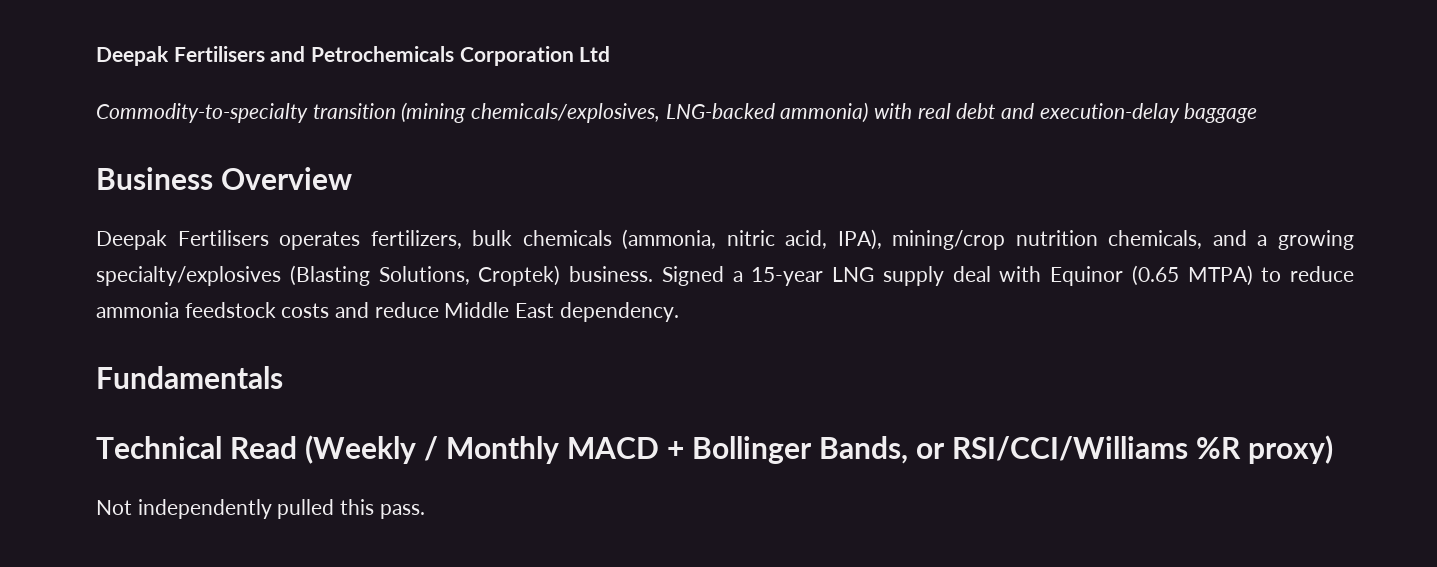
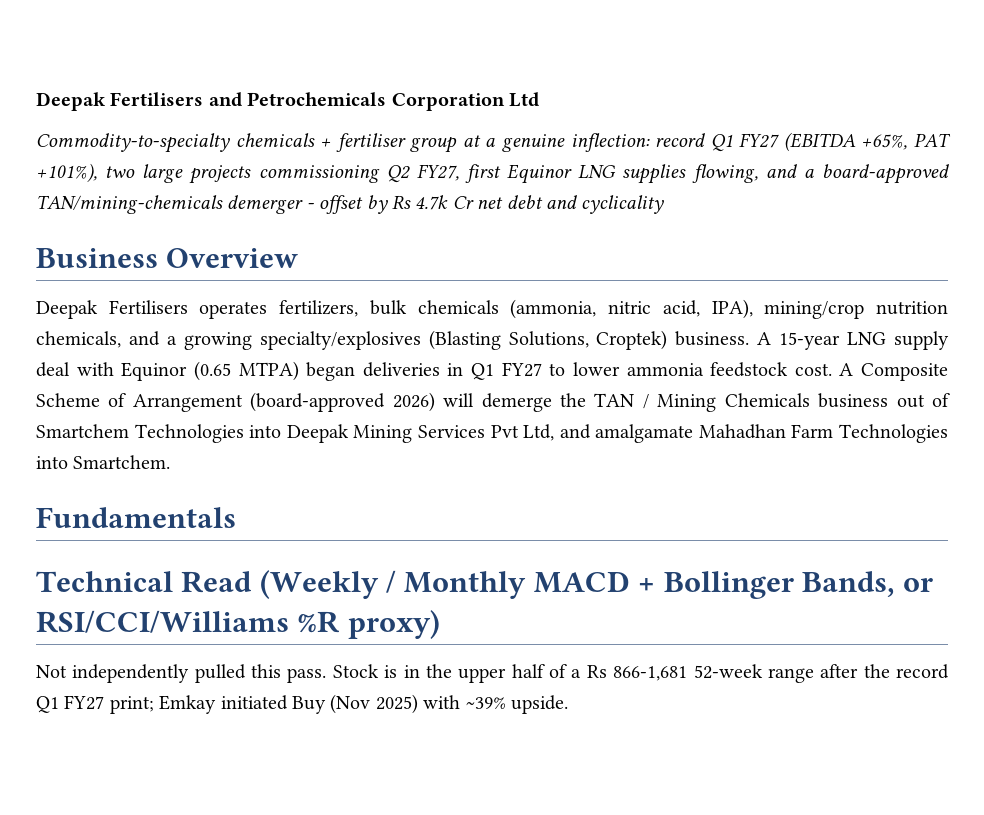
- Commodity-to-specialty transition (mining chemicals/explosives, LNG-backed ammonia) with real debt and execution-delay baggage
+ Commodity-to-specialty chemicals + fertiliser group at a genuine inflection: record Q1 FY27 (EBITDA +65%, PAT +101%), two large projects commissioning Q2 FY27, first Equinor LNG supplies flowing, and a board-approved TAN/mining-chemicals demerger - offset by Rs 4.7k Cr net debt and cyclicality
- Signed a 15-year LNG supply deal with Equinor (0.65 MTPA) to reduce ammonia feedstock costs and reduce Middle East dependency.
+ A 15-year LNG supply deal with Equinor (0.65 MTPA) began deliveries in Q1 FY27 to lower ammonia feedstock cost. A Composite Scheme of Arrangement (board-approved 2026) will demerge the TAN / Mining Chemicals business out of Smartchem Technologies into Deepak Mining Services Pvt Ltd, and amalgamate Mahadhan Farm Technologies into Smartchem.
+ Stock is in the upper half of a Rs 866-1,681 52-week range after the record Q1 FY27 print; Emkay initiated Buy (Nov 2025) with ~39% upside.

